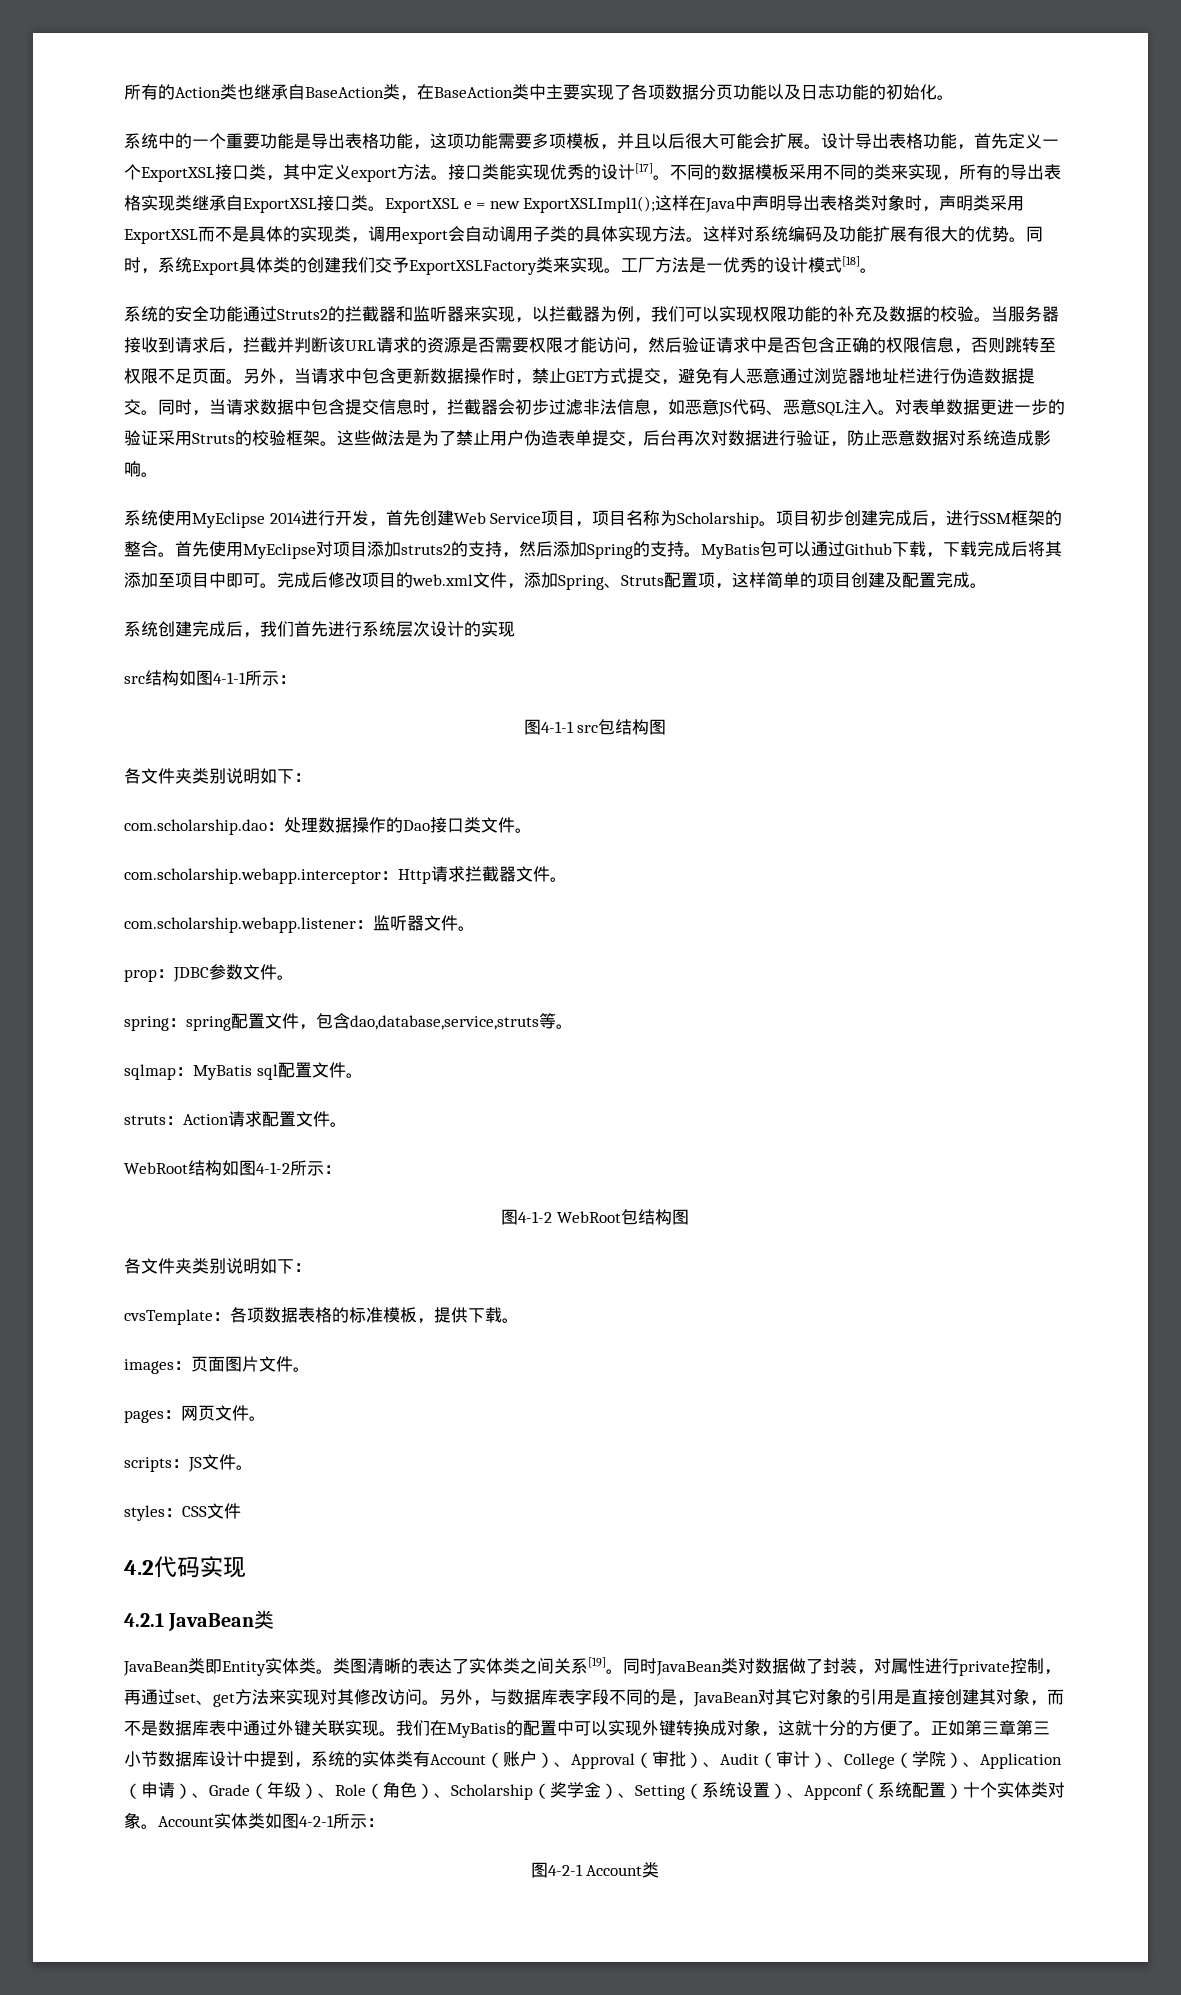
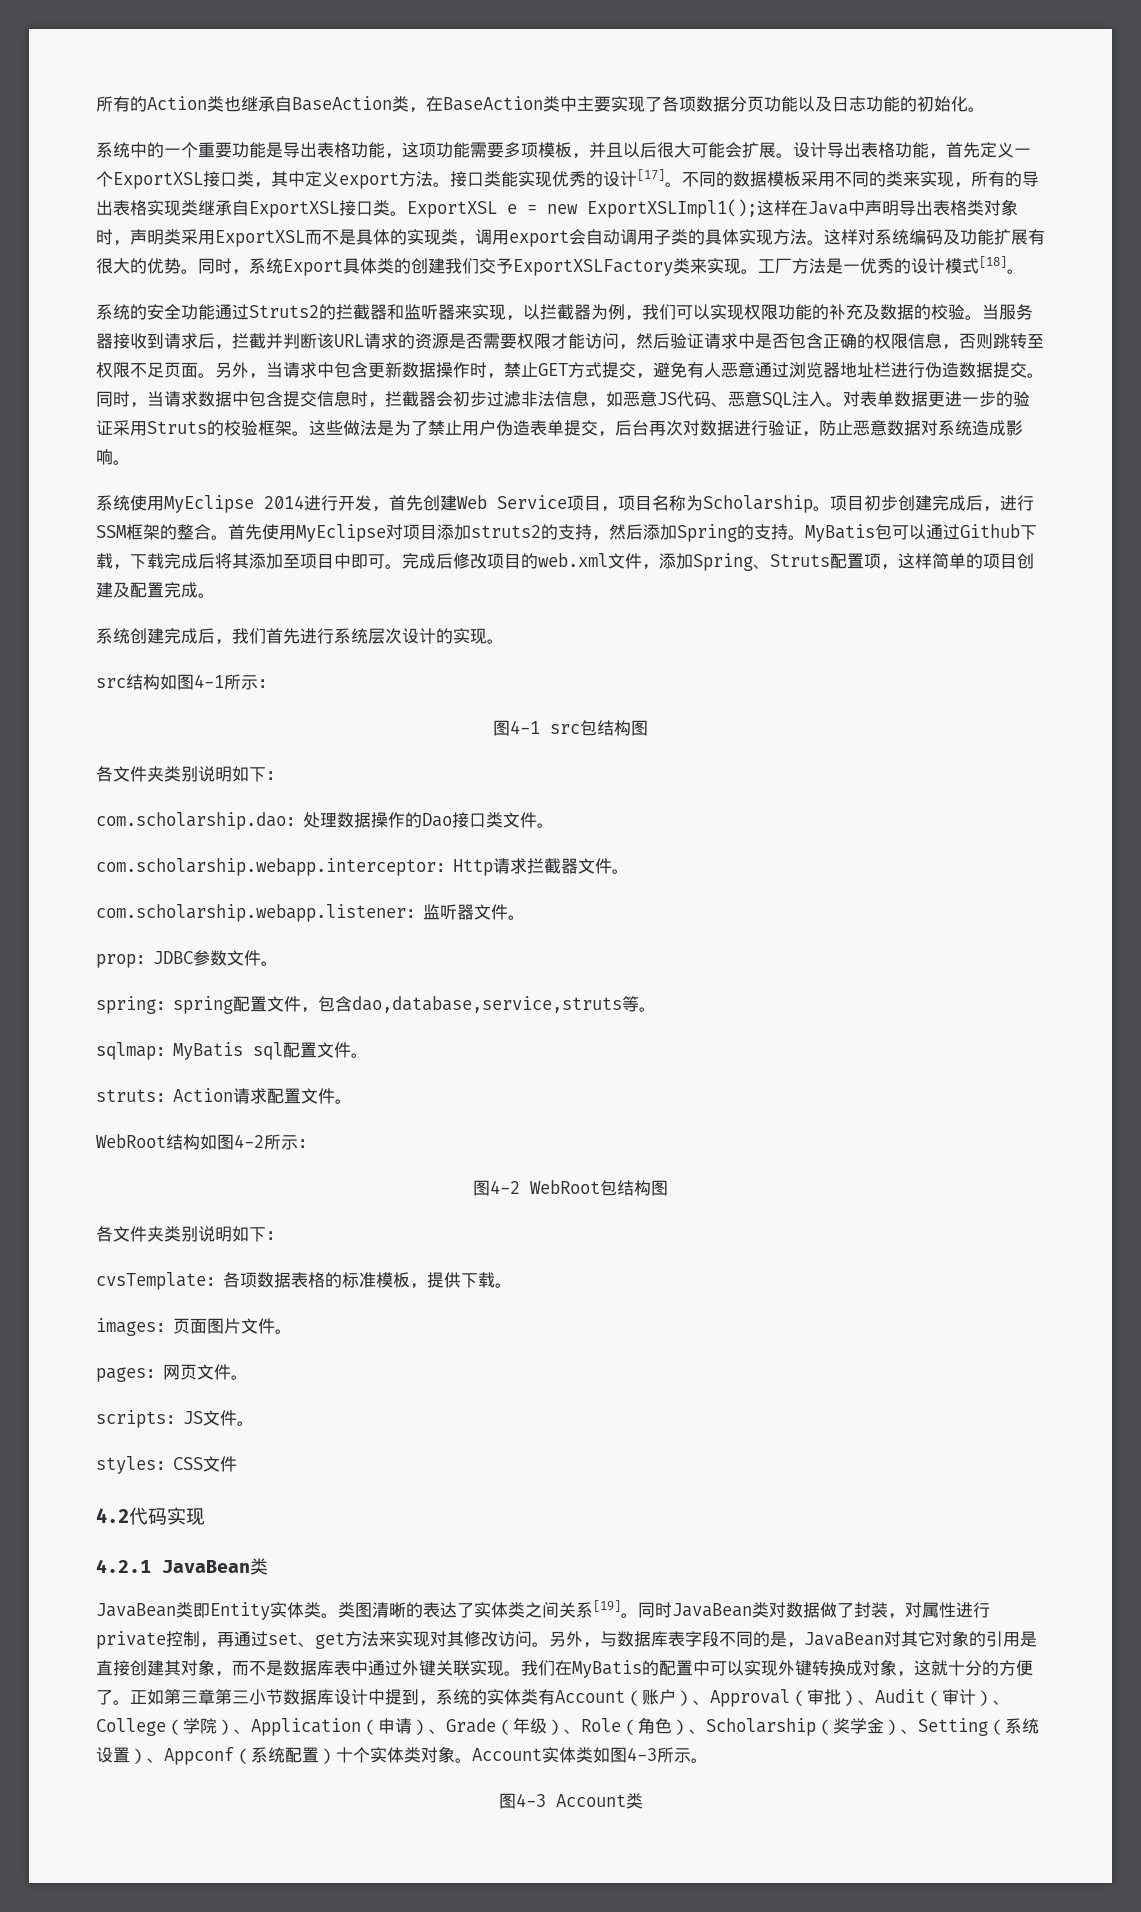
- 系统创建完成后，我们首先进行系统层次设计的实现
+ 系统创建完成后，我们首先进行系统层次设计的实现。
- src结构如图4-1-1所示：
- 图4-1-1 src包结构图
+ src结构如图4-1所示：
+ 图4-1 src包结构图
- WebRoot结构如图4-1-2所示：
- 图4-1-2 WebRoot包结构图
+ WebRoot结构如图4-2所示：
+ 图4-2 WebRoot包结构图
- Account实体类如图4-2-1所示：
- 图4-2-1 Account类
+ Account实体类如图4-3所示。
+ 图4-3 Account类

